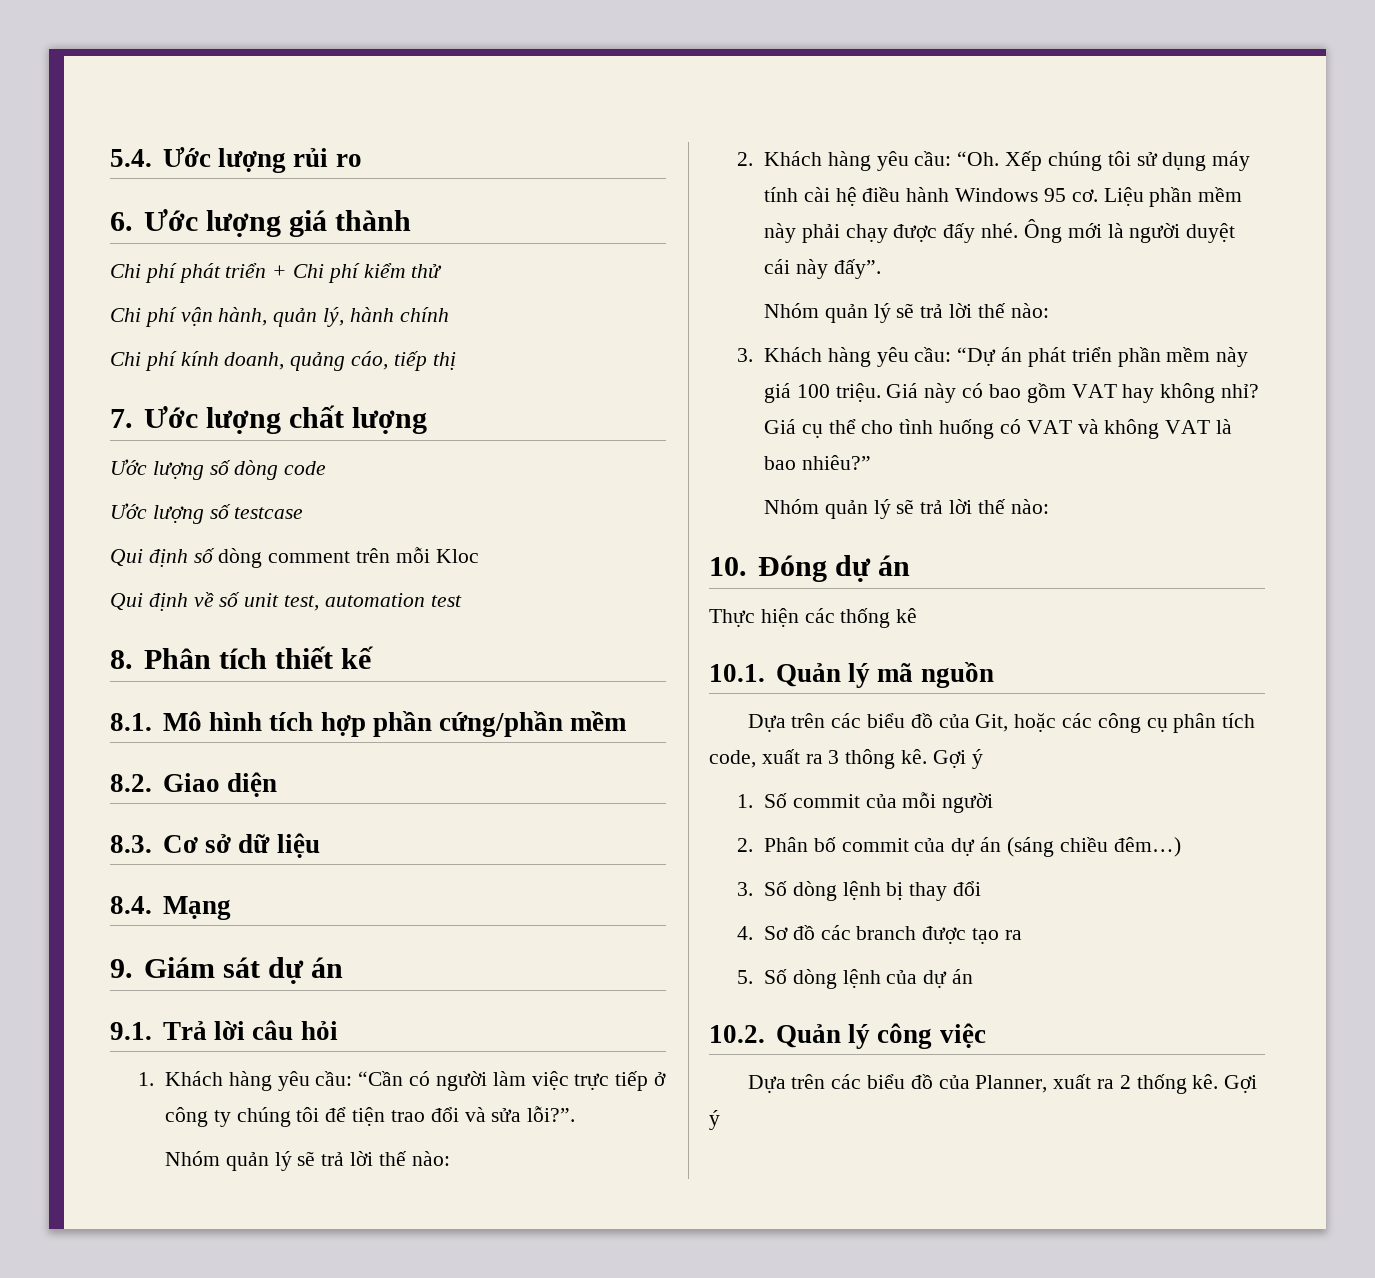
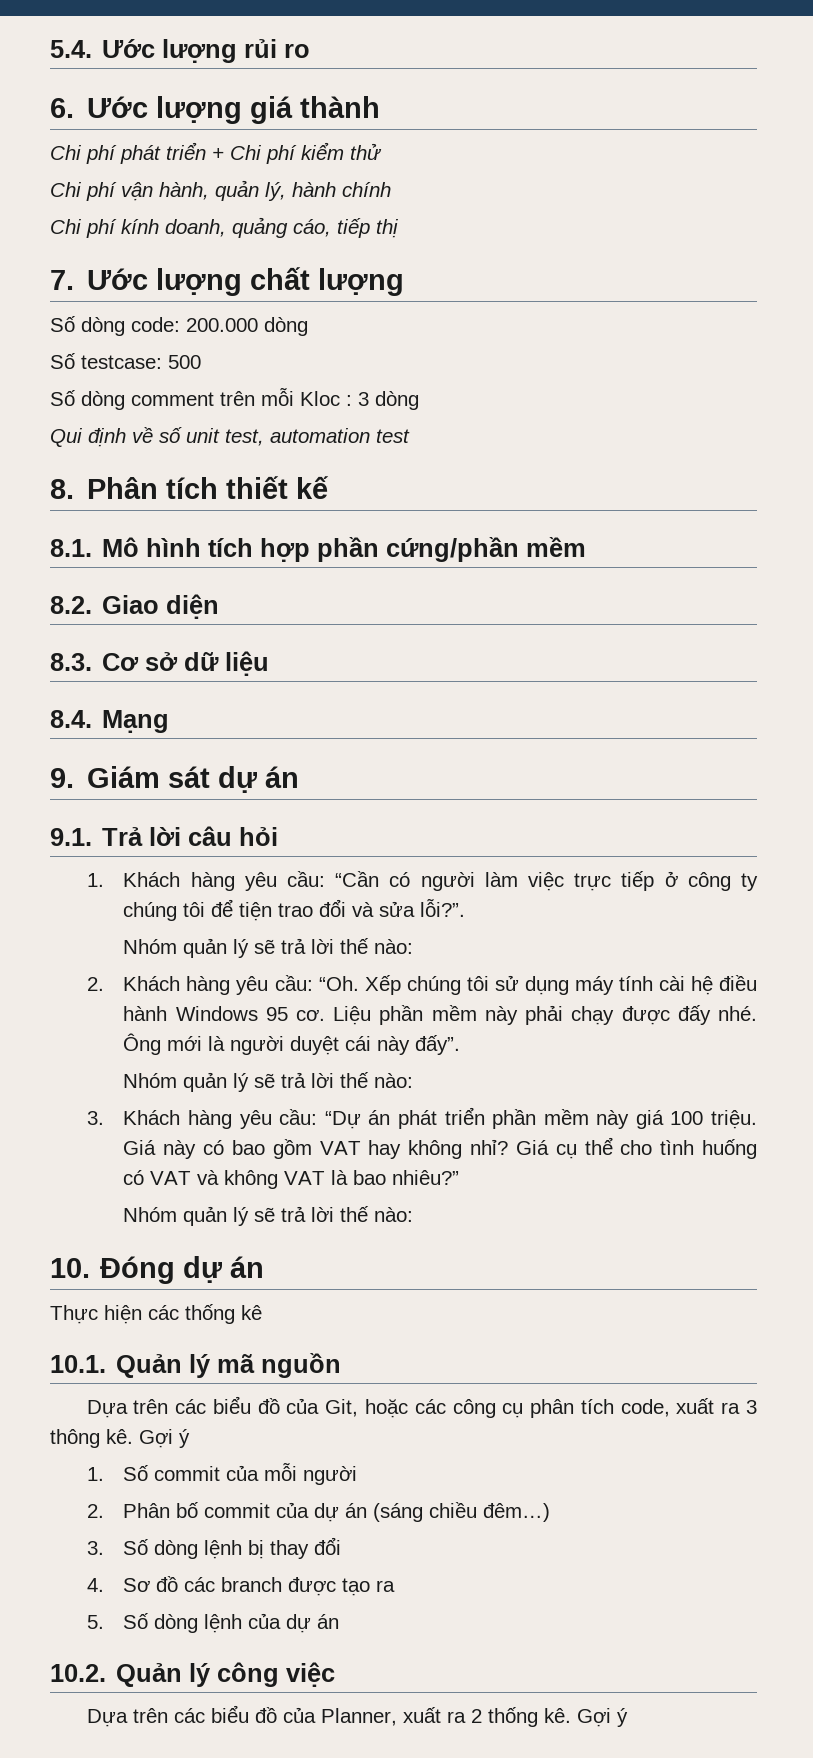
- Ước lượng số dòng code
- Ước lượng số testcase
- Qui định số dòng comment trên mỗi Kloc
+ Số dòng code: 200.000 dòng
+ Số testcase: 500
+ Số dòng comment trên mỗi Kloc : 3 dòng

